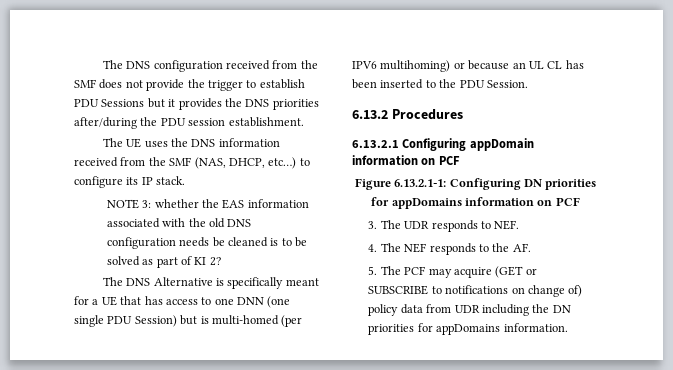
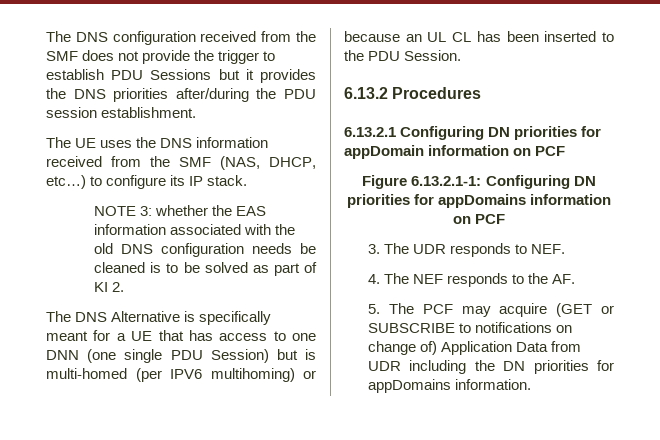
- NOTE 3: whether the EAS information associated with the old DNS configuration needs be cleaned is to be solved as part of KI 2?
+ NOTE 3: whether the EAS information associated with the old DNS configuration needs be cleaned is to be solved as part of KI 2.
- 6.13.2.1 Configuring appDomain information on PCF
+ 6.13.2.1 Configuring DN priorities for appDomain information on PCF
- 5. The PCF may acquire (GET or SUBSCRIBE to notifications on change of) policy data from UDR including the DN priorities for appDomains information.
+ 5. The PCF may acquire (GET or SUBSCRIBE to notifications on change of) Application Data from UDR including the DN priorities for appDomains information.

